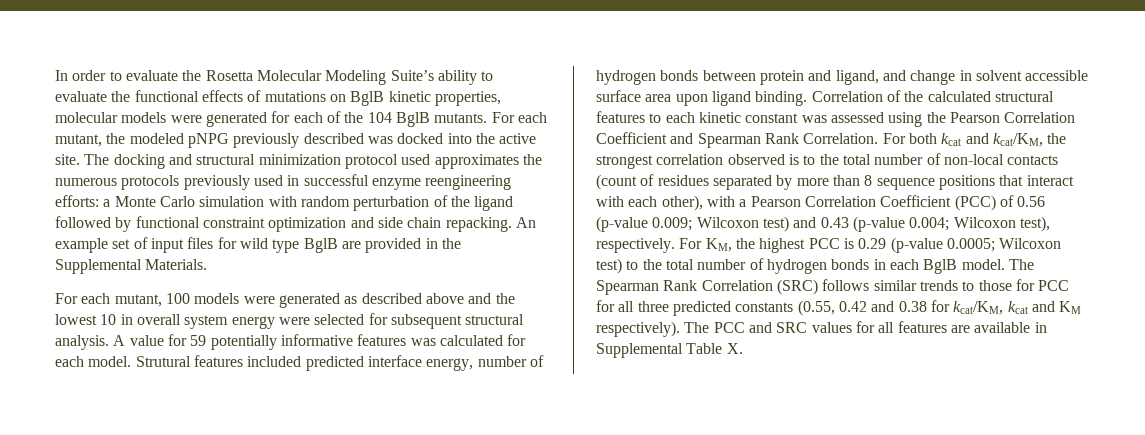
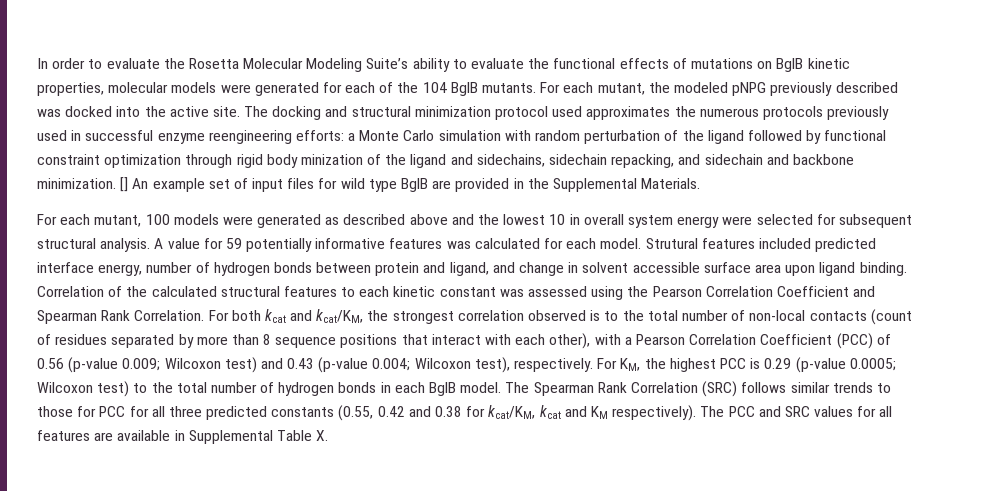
- The docking and structural minimization protocol used approximates the numerous protocols previously used in successful enzyme reengineering efforts: a Monte Carlo simulation with random perturbation of the ligand followed by functional constraint optimization and side chain repacking. An example set of input files for wild type BglB are provided in the Supplemental Materials.
+ The docking and structural minimization protocol used approximates the numerous protocols previously used in successful enzyme reengineering efforts: a Monte Carlo simulation with random perturbation of the ligand followed by functional constraint optimization through rigid body minization of the ligand and sidechains, sidechain repacking, and sidechain and backbone minimization. [] An example set of input files for wild type BglB are provided in the Supplemental Materials.

